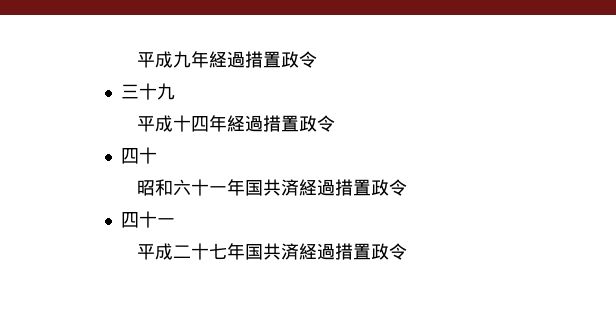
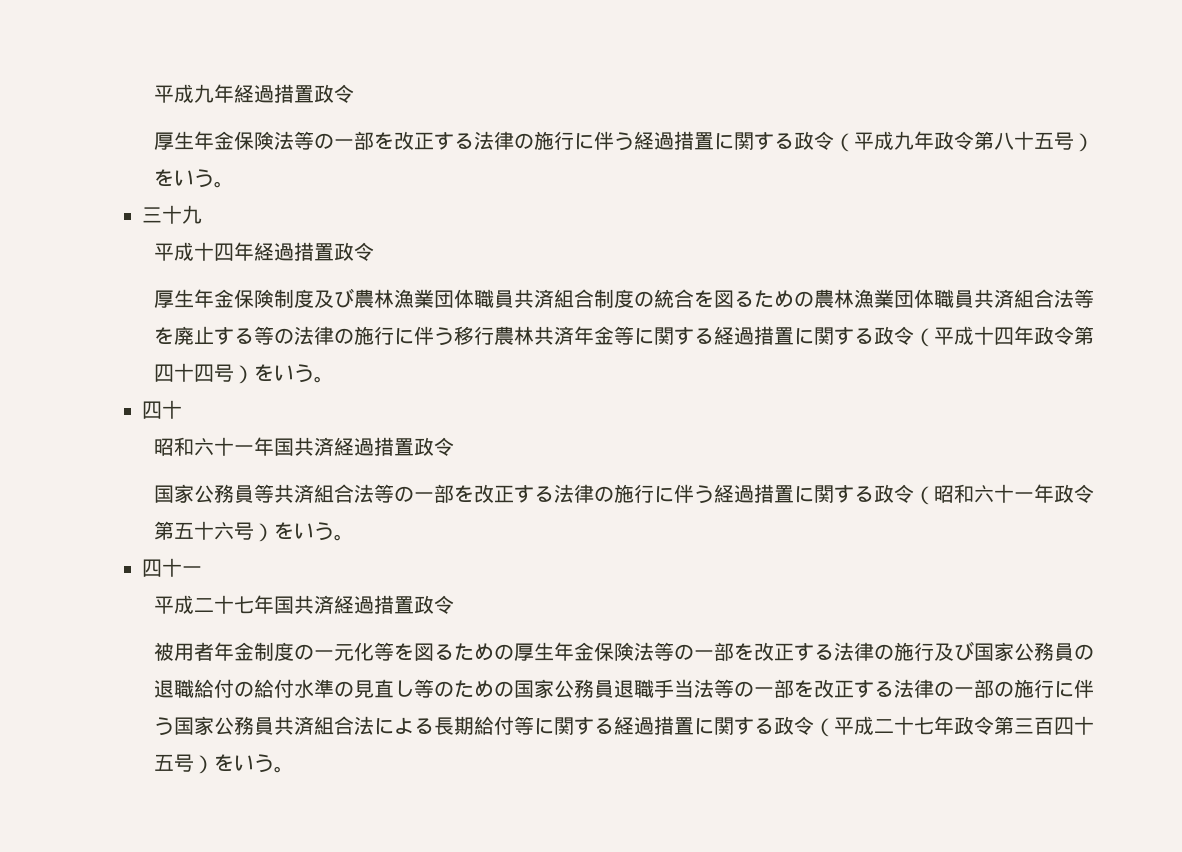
+ 厚生年金保険法等の一部を改正する法律の施行に伴う経過措置に関する政令（平成九年政令第八十五号）をいう。
+ 厚生年金保険制度及び農林漁業団体職員共済組合制度の統合を図るための農林漁業団体職員共済組合法等を廃止する等の法律の施行に伴う移行農林共済年金等に関する経過措置に関する政令（平成十四年政令第四十四号）をいう。
+ 国家公務員等共済組合法等の一部を改正する法律の施行に伴う経過措置に関する政令（昭和六十一年政令第五十六号）をいう。
+ 被用者年金制度の一元化等を図るための厚生年金保険法等の一部を改正する法律の施行及び国家公務員の退職給付の給付水準の見直し等のための国家公務員退職手当法等の一部を改正する法律の一部の施行に伴う国家公務員共済組合法による長期給付等に関する経過措置に関する政令（平成二十七年政令第三百四十五号）をいう。

